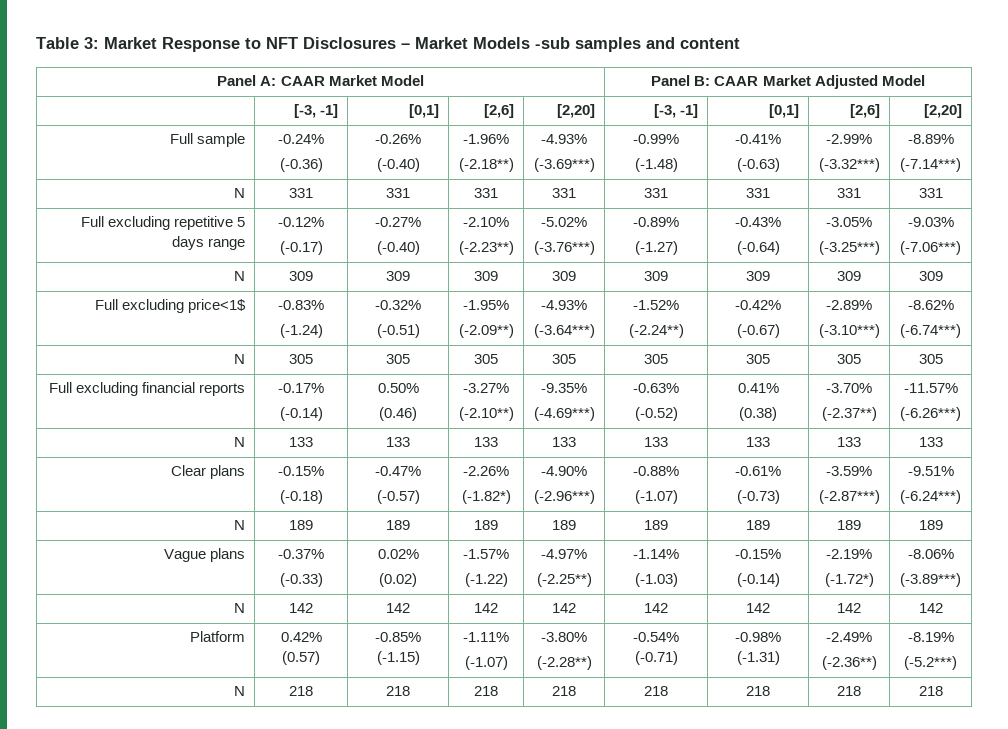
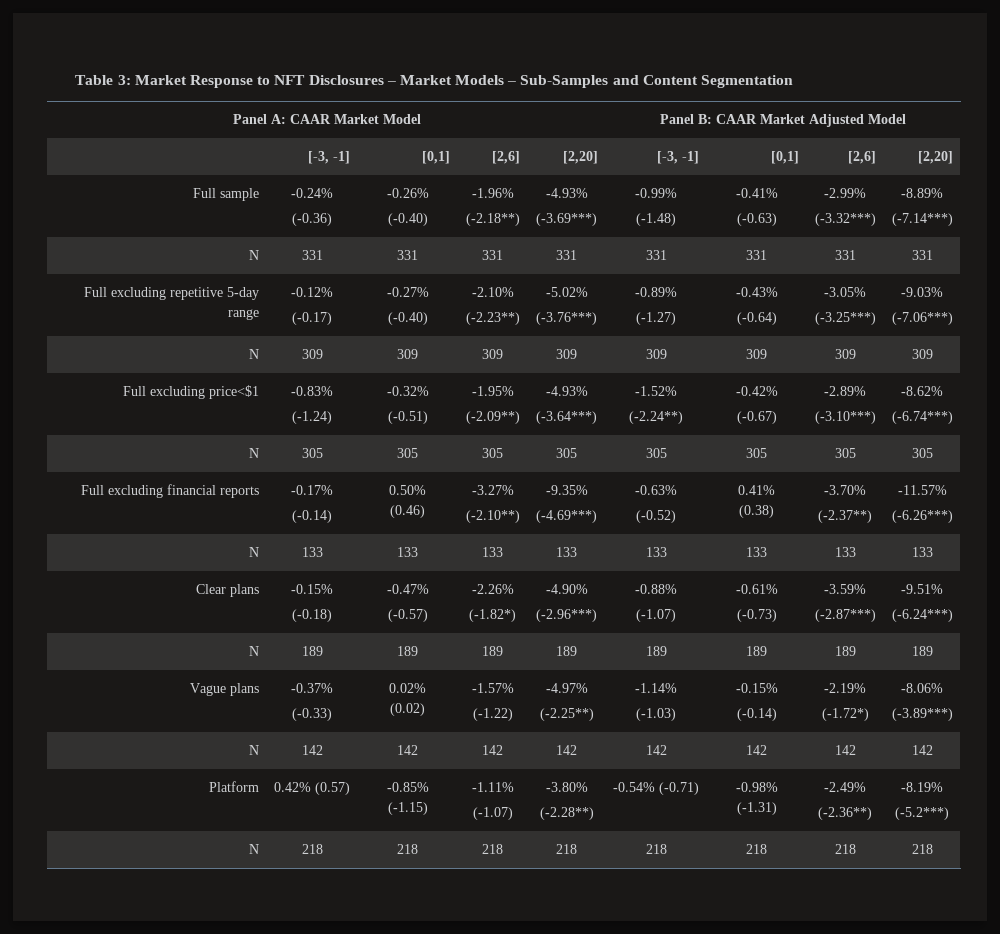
- Table 3: Market Response to NFT Disclosures – Market Models -sub samples and content
+ Table 3: Market Response to NFT Disclosures – Market Models – Sub-Samples and Content Segmentation
- Full excluding repetitive 5 days range | -0.12%
+ Full excluding repetitive 5-day range | -0.12%
- Full excluding price<1$ | -0.83%
+ Full excluding price<$1 | -0.83%

